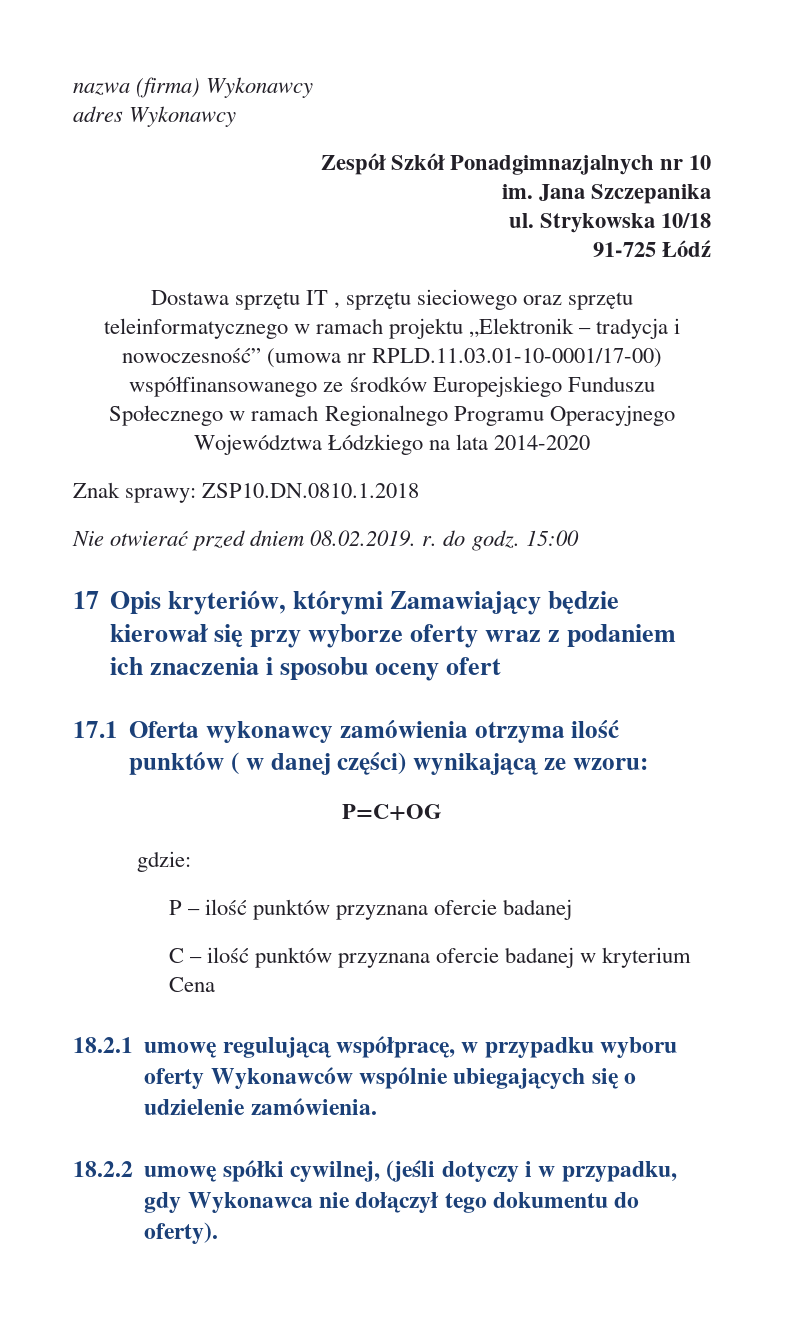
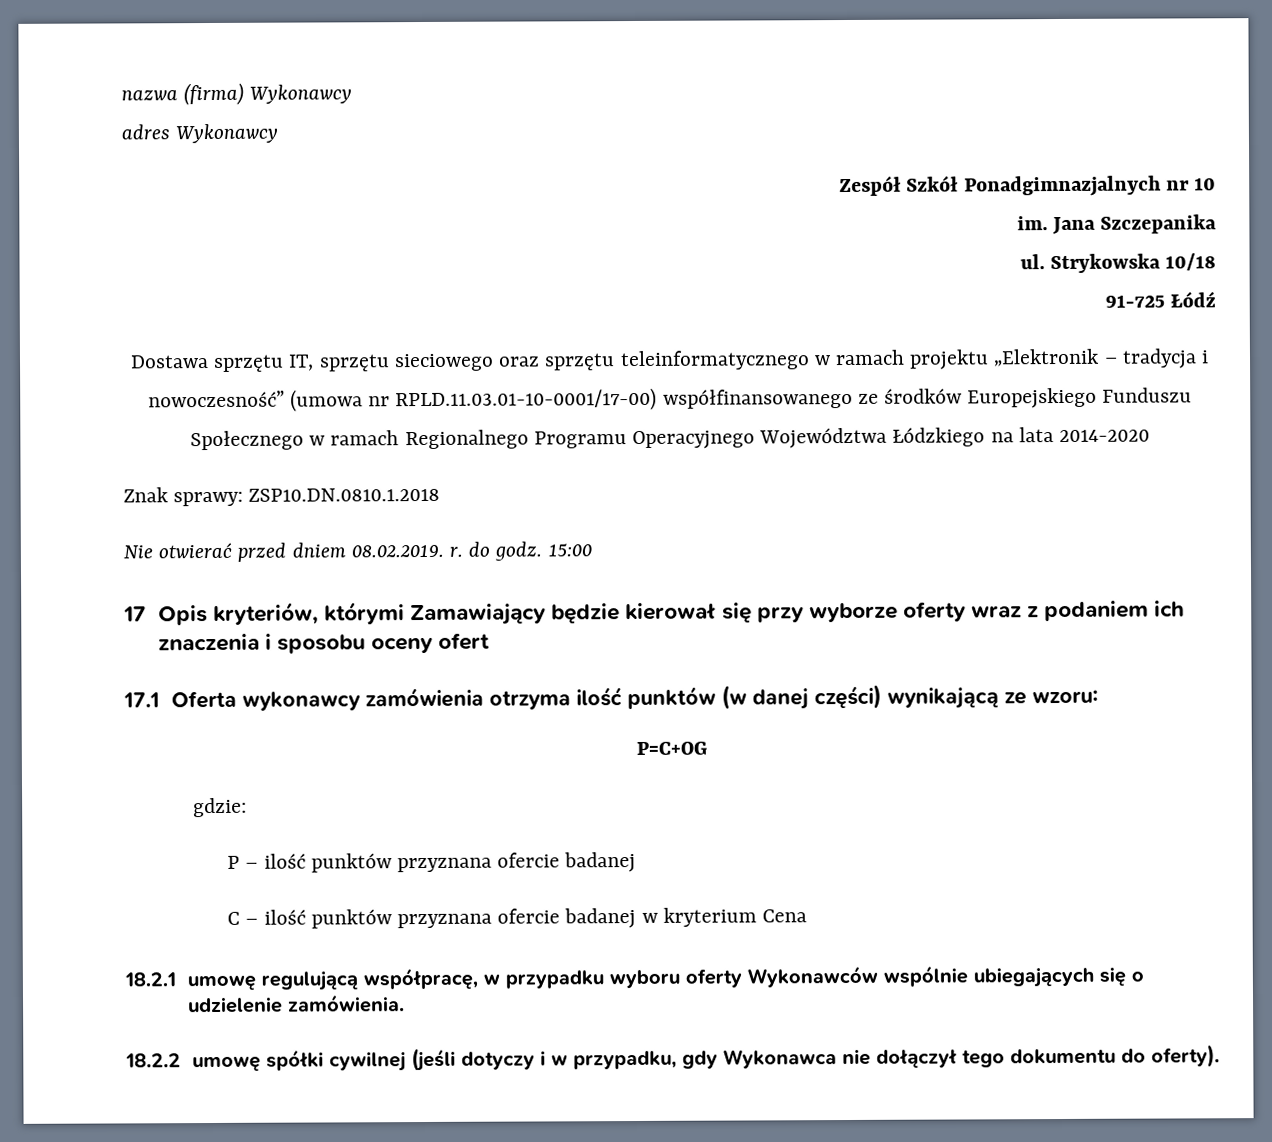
- Dostawa sprzętu IT , sprzętu sieciowego oraz sprzętu teleinformatycznego w ramach projektu „Elektronik – tradycja i nowoczesność” (umowa nr RPLD.11.03.01-10-0001/17-00) współfinansowanego ze środków Europejskiego Funduszu Społecznego w ramach Regionalnego Programu Operacyjnego Województwa Łódzkiego na lata 2014-2020
+ Dostawa sprzętu IT, sprzętu sieciowego oraz sprzętu teleinformatycznego w ramach projektu „Elektronik – tradycja i nowoczesność” (umowa nr RPLD.11.03.01-10-0001/17-00) współfinansowanego ze środków Europejskiego Funduszu Społecznego w ramach Regionalnego Programu Operacyjnego Województwa Łódzkiego na lata 2014-2020
- 17.1 Oferta wykonawcy zamówienia otrzyma ilość punktów ( w danej części) wynikającą ze wzoru:
+ 17.1 Oferta wykonawcy zamówienia otrzyma ilość punktów (w danej części) wynikającą ze wzoru:
- 18.2.2 umowę spółki cywilnej, (jeśli dotyczy i w przypadku, gdy Wykonawca nie dołączył tego dokumentu do oferty).
+ 18.2.2 umowę spółki cywilnej (jeśli dotyczy i w przypadku, gdy Wykonawca nie dołączył tego dokumentu do oferty).

